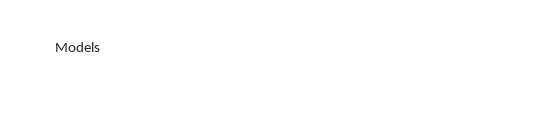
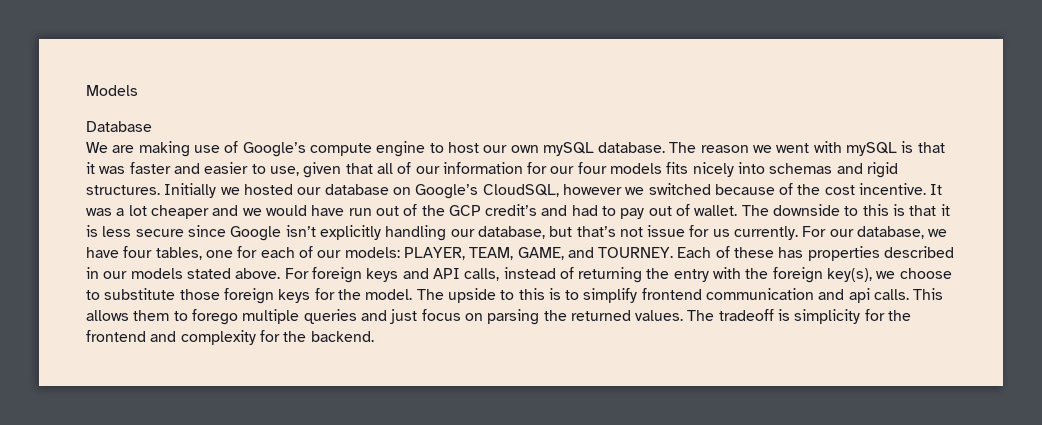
+ Database
+ We are making use of Google’s compute engine to host our own mySQL database. The reason we went with mySQL is that it was faster and easier to use, given that all of our information for our four models fits nicely into schemas and rigid structures. Initially we hosted our database on Google’s CloudSQL, however we switched because of the cost incentive. It was a lot cheaper and we would have run out of the GCP credit’s and had to pay out of wallet. The downside to this is that it is less secure since Google isn’t explicitly handling our database, but that’s not issue for us currently. For our database, we have four tables, one for each of our models: PLAYER, TEAM, GAME, and TOURNEY. Each of these has properties described in our models stated above. For foreign keys and API calls, instead of returning the entry with the foreign key(s), we choose to substitute those foreign keys for the model. The upside to this is to simplify frontend communication and api calls. This allows them to forego multiple queries and just focus on parsing the returned values. The tradeoff is simplicity for the frontend and complexity for the backend.

